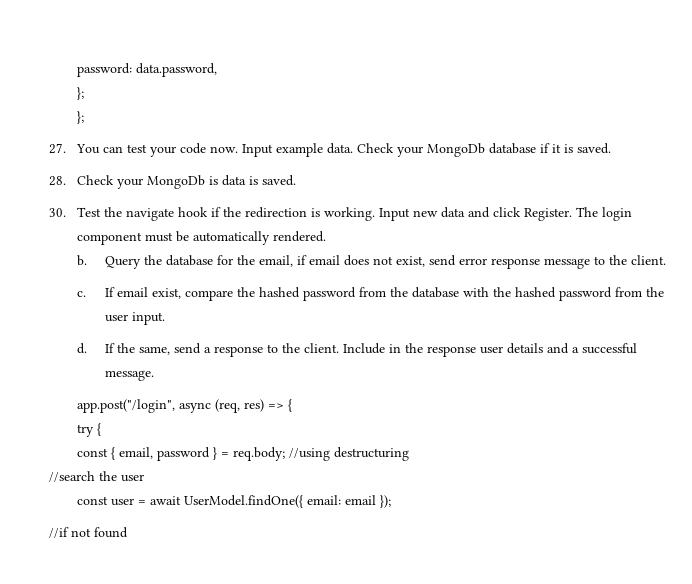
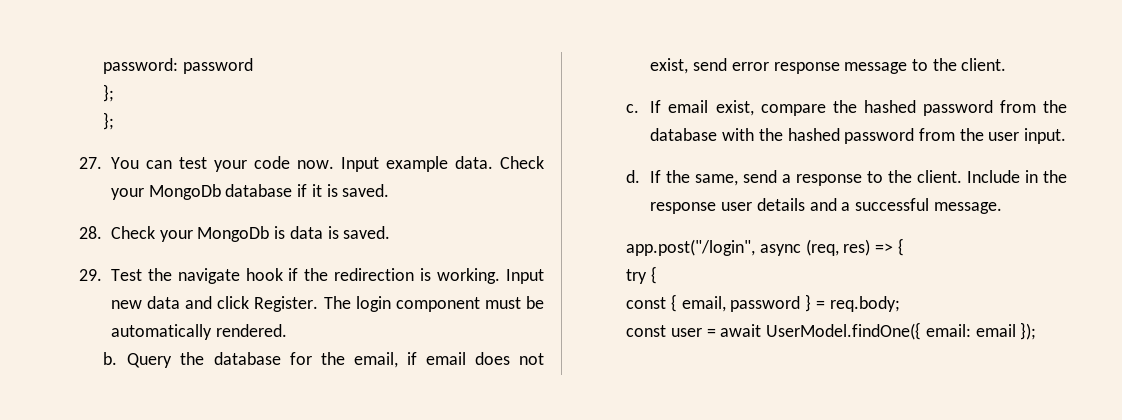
- password: data.password,
+ password: password
- 30. Test the navigate hook if the redirection is working.
+ 29. Test the navigate hook if the redirection is working.
- const { email, password } = req.body; //using destructuring
- //search the user
+ const { email, password } = req.body;
- //if not found

